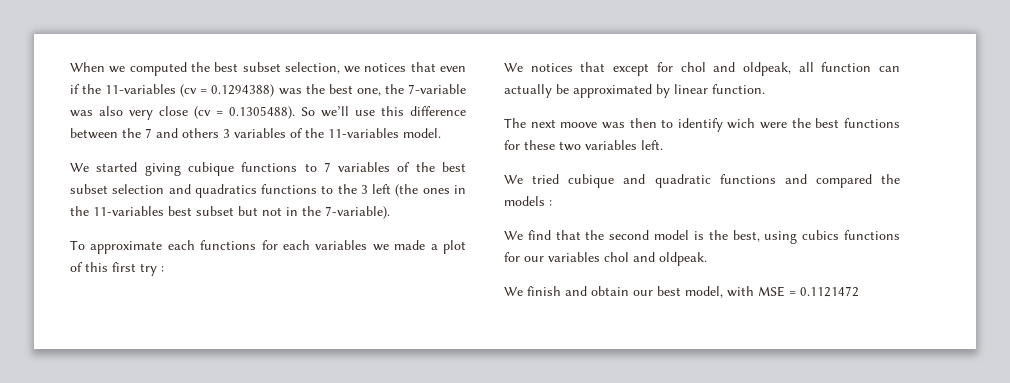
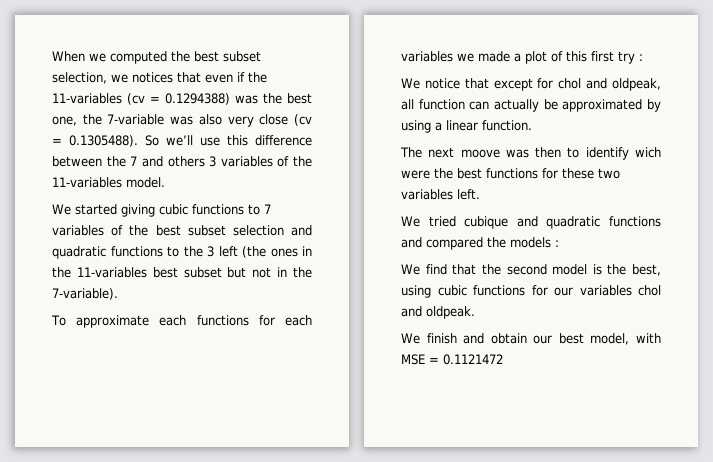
- We started giving cubique functions to 7 variables of the best subset selection and quadratics functions to the 3 left (the ones in the 11-variables best subset but not in the 7-variable).
+ We started giving cubic functions to 7 variables of the best subset selection and quadratic functions to the 3 left (the ones in the 11-variables best subset but not in the 7-variable).
- We notices that except for chol and oldpeak, all function can actually be approximated by linear function.
+ We notice that except for chol and oldpeak, all function can actually be approximated by using a linear function.
- We find that the second model is the best, using cubics functions for our variables chol and oldpeak.
+ We find that the second model is the best, using cubic functions for our variables chol and oldpeak.

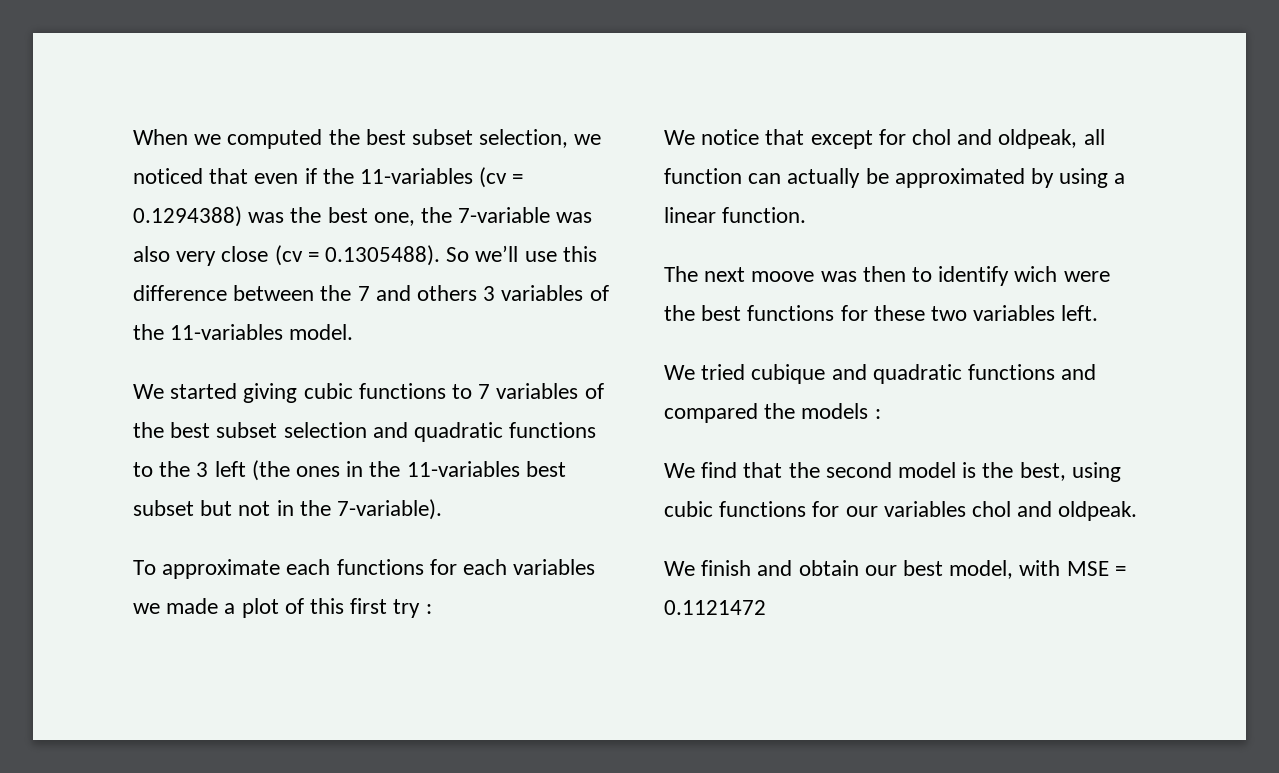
- When we computed the best subset selection, we notices that even if the 11-variables (cv = 0.1294388) was the best one, the 7-variable was also very close (cv = 0.1305488). So we’ll use this difference between the 7 and others 3 variables of the 11-variables model.
+ When we computed the best subset selection, we noticed that even if the 11-variables (cv = 0.1294388) was the best one, the 7-variable was also very close (cv = 0.1305488). So we’ll use this difference between the 7 and others 3 variables of the 11-variables model.

